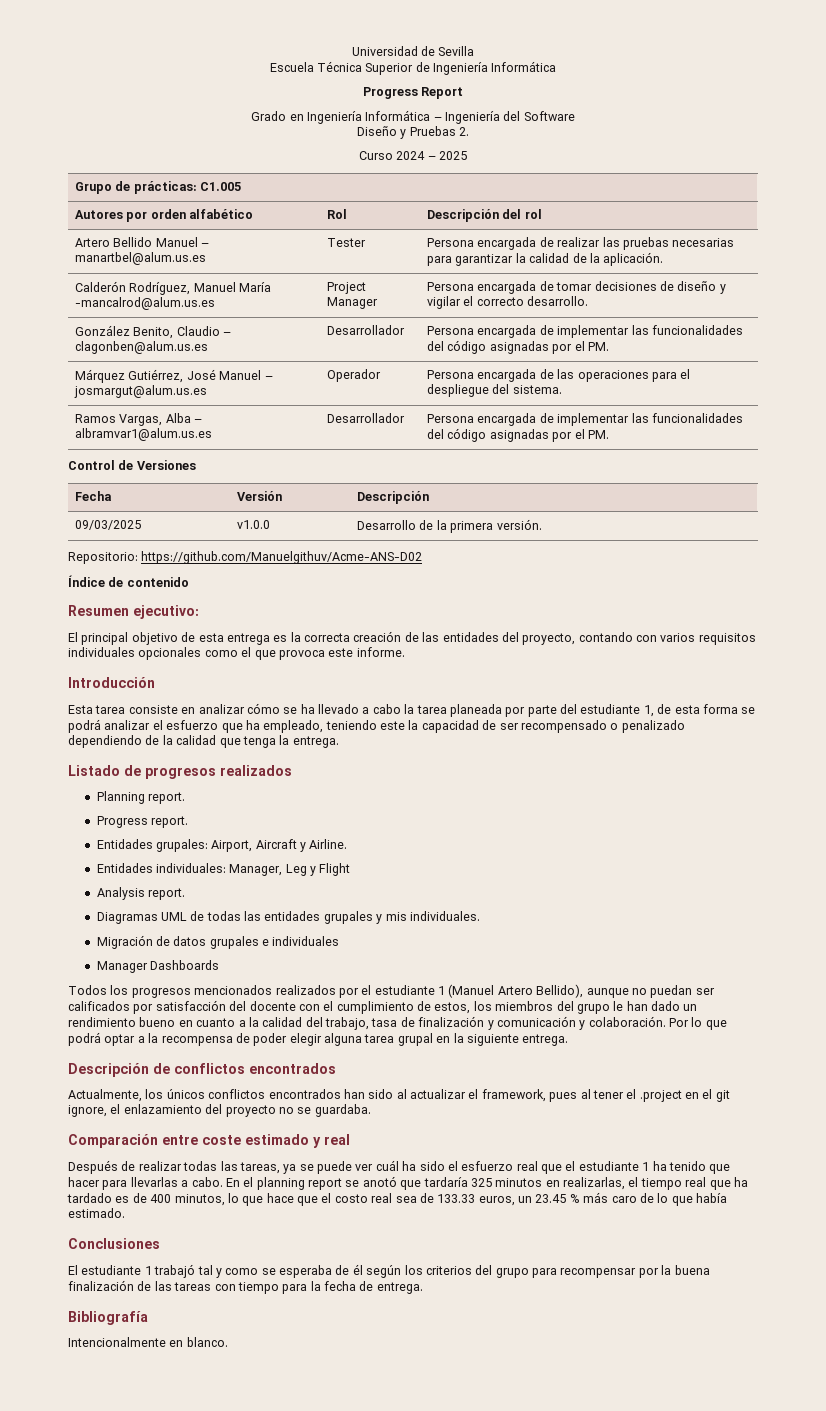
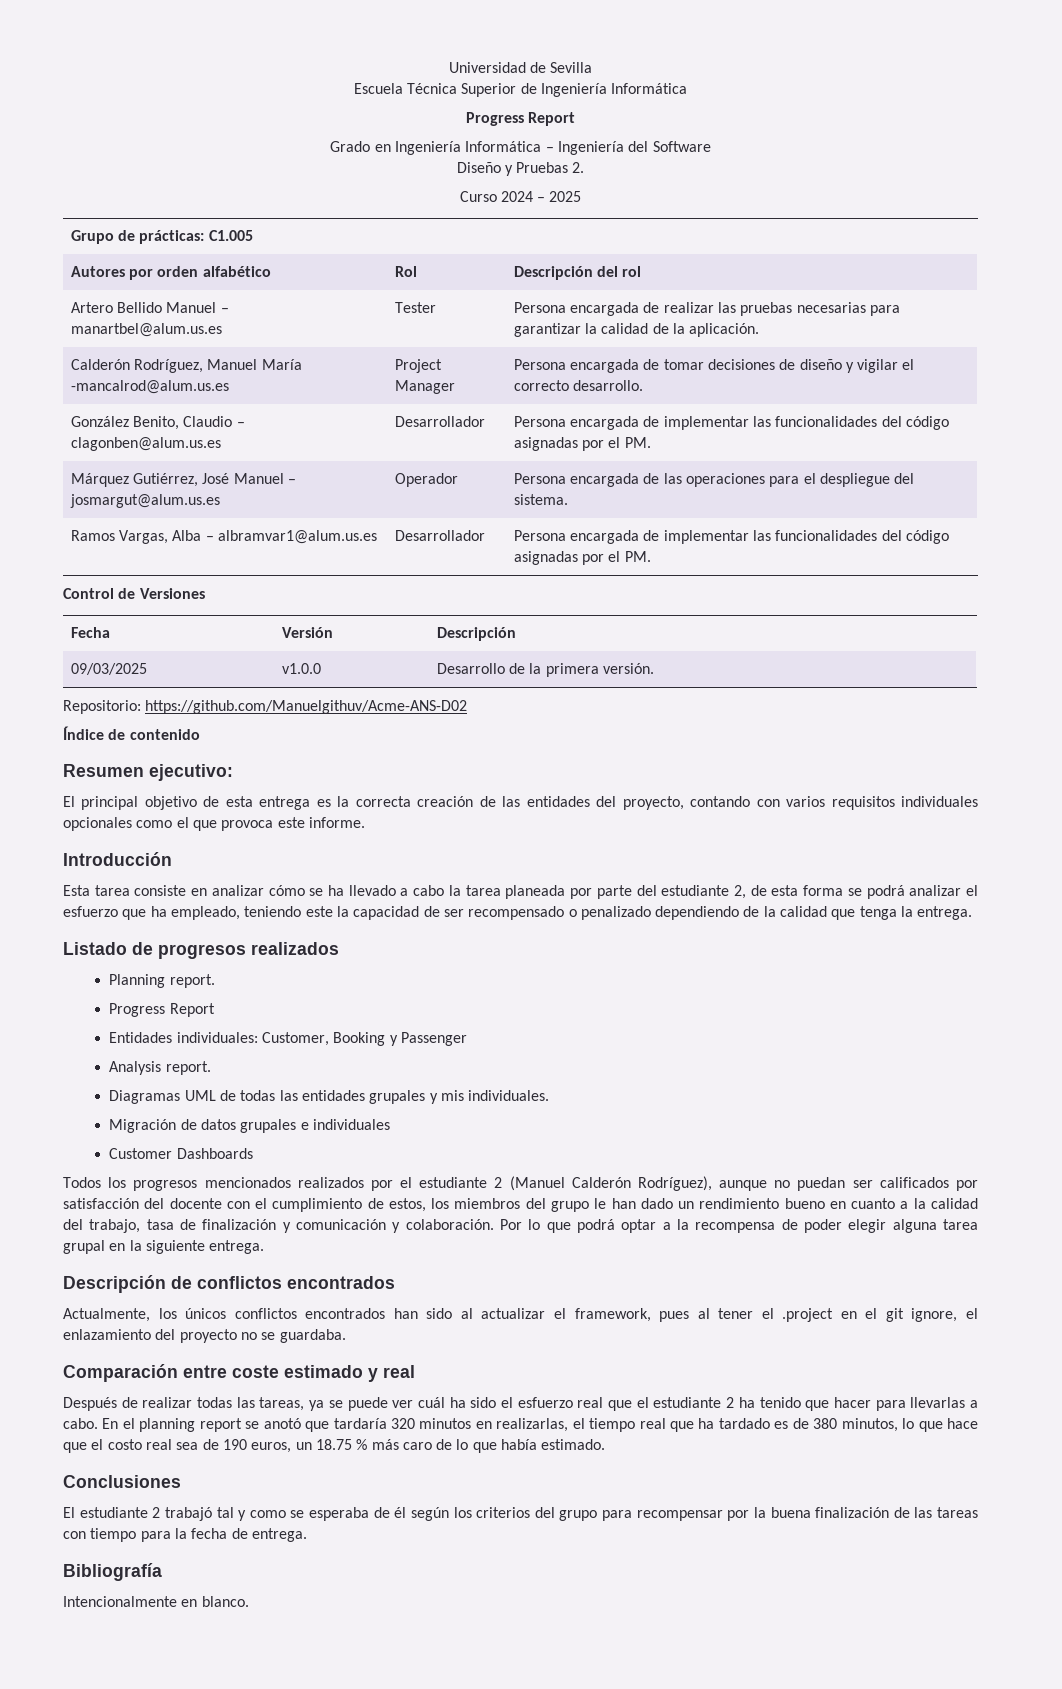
- Esta tarea consiste en analizar cómo se ha llevado a cabo la tarea planeada por parte del estudiante 1, de esta forma se podrá analizar el esfuerzo que ha empleado, teniendo este la capacidad de ser recompensado o penalizado dependiendo de la calidad que tenga la entrega.
+ Esta tarea consiste en analizar cómo se ha llevado a cabo la tarea planeada por parte del estudiante 2, de esta forma se podrá analizar el esfuerzo que ha empleado, teniendo este la capacidad de ser recompensado o penalizado dependiendo de la calidad que tenga la entrega.
  Planning report.
- Progress report.
- Entidades grupales: Airport, Aircraft y Airline.
- Entidades individuales: Manager, Leg y Flight
+ Progress Report
+ Entidades individuales: Customer, Booking y Passenger
- Manager Dashboards
+ Customer Dashboards
- Todos los progresos mencionados realizados por el estudiante 1 (Manuel Artero Bellido), aunque no puedan ser calificados por satisfacción del docente con el cumplimiento de estos, los miembros del grupo le han dado un rendimiento bueno en cuanto a la calidad del trabajo, tasa de finalización y comunicación y colaboración.
+ Todos los progresos mencionados realizados por el estudiante 2 (Manuel Calderón Rodríguez), aunque no puedan ser calificados por satisfacción del docente con el cumplimiento de estos, los miembros del grupo le han dado un rendimiento bueno en cuanto a la calidad del trabajo, tasa de finalización y comunicación y colaboración.
- Después de realizar todas las tareas, ya se puede ver cuál ha sido el esfuerzo real que el estudiante 1 ha tenido que hacer para llevarlas a cabo.
+ Después de realizar todas las tareas, ya se puede ver cuál ha sido el esfuerzo real que el estudiante 2 ha tenido que hacer para llevarlas a cabo.
- En el planning report se anotó que tardaría 325 minutos en realizarlas, el tiempo real que ha tardado es de 400 minutos, lo que hace que el costo real sea de 133.33 euros, un 23.45 % más caro de lo que había estimado.
+ En el planning report se anotó que tardaría 320 minutos en realizarlas, el tiempo real que ha tardado es de 380 minutos, lo que hace que el costo real sea de 190 euros, un 18.75 % más caro de lo que había estimado.
- El estudiante 1 trabajó tal y como se esperaba de él según los criterios del grupo para recompensar por la buena finalización de las tareas con tiempo para la fecha de entrega.
+ El estudiante 2 trabajó tal y como se esperaba de él según los criterios del grupo para recompensar por la buena finalización de las tareas con tiempo para la fecha de entrega.

